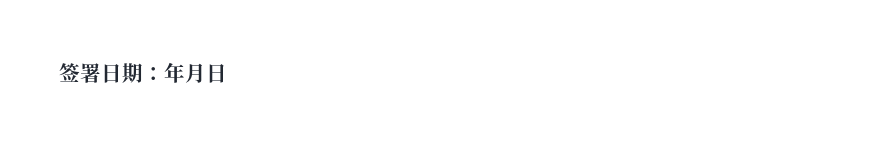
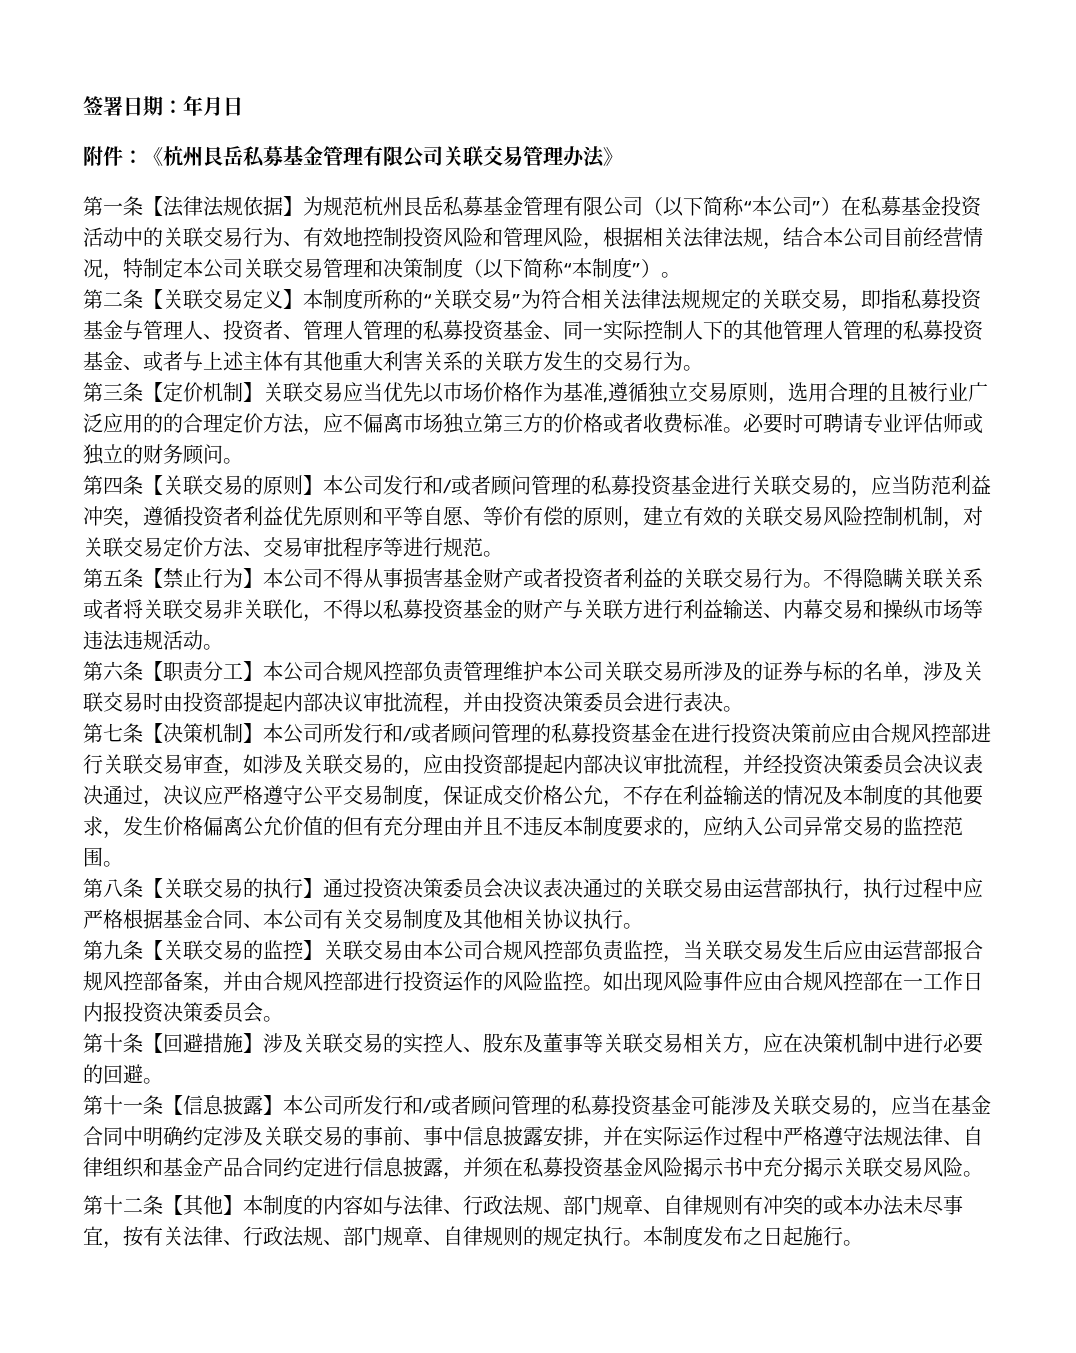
+ 附件：《杭州艮岳私募基金管理有限公司关联交易管理办法》
+ 第一条【法律法规依据】为规范杭州艮岳私募基金管理有限公司（以下简称“本公司”）在私募基金投资活动中的关联交易行为、有效地控制投资风险和管理风险，根据相关法律法规，结合本公司目前经营情况，特制定本公司关联交易管理和决策制度（以下简称“本制度”）。
+ 第二条【关联交易定义】本制度所称的“关联交易”为符合相关法律法规规定的关联交易，即指私募投资基金与管理人、投资者、管理人管理的私募投资基金、同一实际控制人下的其他管理人管理的私募投资基金、或者与上述主体有其他重大利害关系的关联方发生的交易行为。
+ 第三条【定价机制】关联交易应当优先以市场价格作为基准,遵循独立交易原则，选用合理的且被行业广泛应用的的合理定价方法，应不偏离市场独立第三方的价格或者收费标准。必要时可聘请专业评估师或独立的财务顾问。
+ 第四条【关联交易的原则】本公司发行和/或者顾问管理的私募投资基金进行关联交易的，应当防范利益冲突，遵循投资者利益优先原则和平等自愿、等价有偿的原则，建立有效的关联交易风险控制机制，对关联交易定价方法、交易审批程序等进行规范。
+ 第五条【禁止行为】本公司不得从事损害基金财产或者投资者利益的关联交易行为。不得隐瞒关联关系或者将关联交易非关联化，不得以私募投资基金的财产与关联方进行利益输送、内幕交易和操纵市场等违法违规活动。
+ 第六条【职责分工】本公司合规风控部负责管理维护本公司关联交易所涉及的证券与标的名单，涉及关联交易时由投资部提起内部决议审批流程，并由投资决策委员会进行表决。
+ 第七条【决策机制】本公司所发行和/或者顾问管理的私募投资基金在进行投资决策前应由合规风控部进行关联交易审查，如涉及关联交易的，应由投资部提起内部决议审批流程，并经投资决策委员会决议表决通过，决议应严格遵守公平交易制度，保证成交价格公允，不存在利益输送的情况及本制度的其他要求，发生价格偏离公允价值的但有充分理由并且不违反本制度要求的，应纳入公司异常交易的监控范围。
+ 第八条【关联交易的执行】通过投资决策委员会决议表决通过的关联交易由运营部执行，执行过程中应严格根据基金合同、本公司有关交易制度及其他相关协议执行。
+ 第九条【关联交易的监控】关联交易由本公司合规风控部负责监控，当关联交易发生后应由运营部报合规风控部备案，并由合规风控部进行投资运作的风险监控。如出现风险事件应由合规风控部在一工作日内报投资决策委员会。
+ 第十条【回避措施】涉及关联交易的实控人、股东及董事等关联交易相关方，应在决策机制中进行必要的回避。
+ 第十一条【信息披露】本公司所发行和/或者顾问管理的私募投资基金可能涉及关联交易的，应当在基金合同中明确约定涉及关联交易的事前、事中信息披露安排，并在实际运作过程中严格遵守法规法律、自律组织和基金产品合同约定进行信息披露，并须在私募投资基金风险揭示书中充分揭示关联交易风险。
+ 第十二条【其他】本制度的内容如与法律、行政法规、部门规章、自律规则有冲突的或本办法未尽事宜，按有关法律、行政法规、部门规章、自律规则的规定执行。本制度发布之日起施行。

